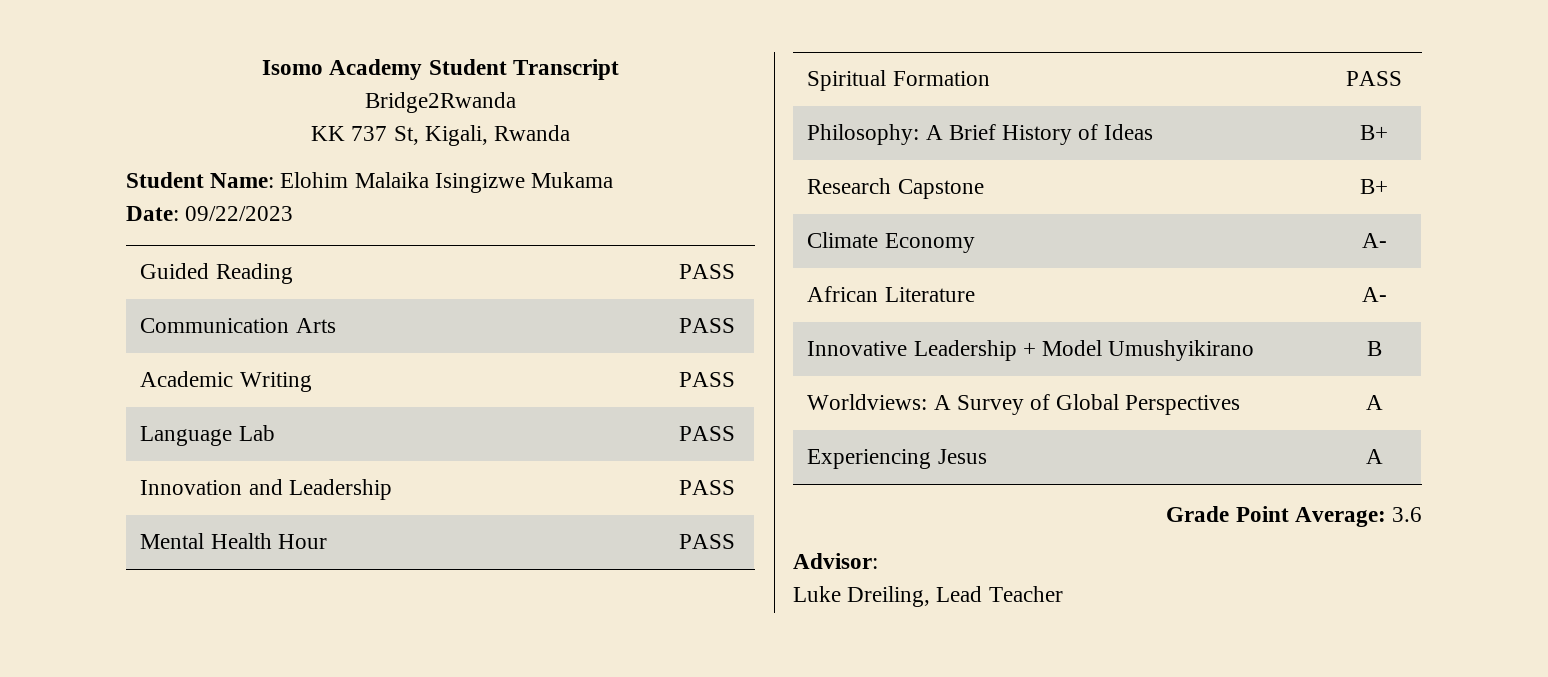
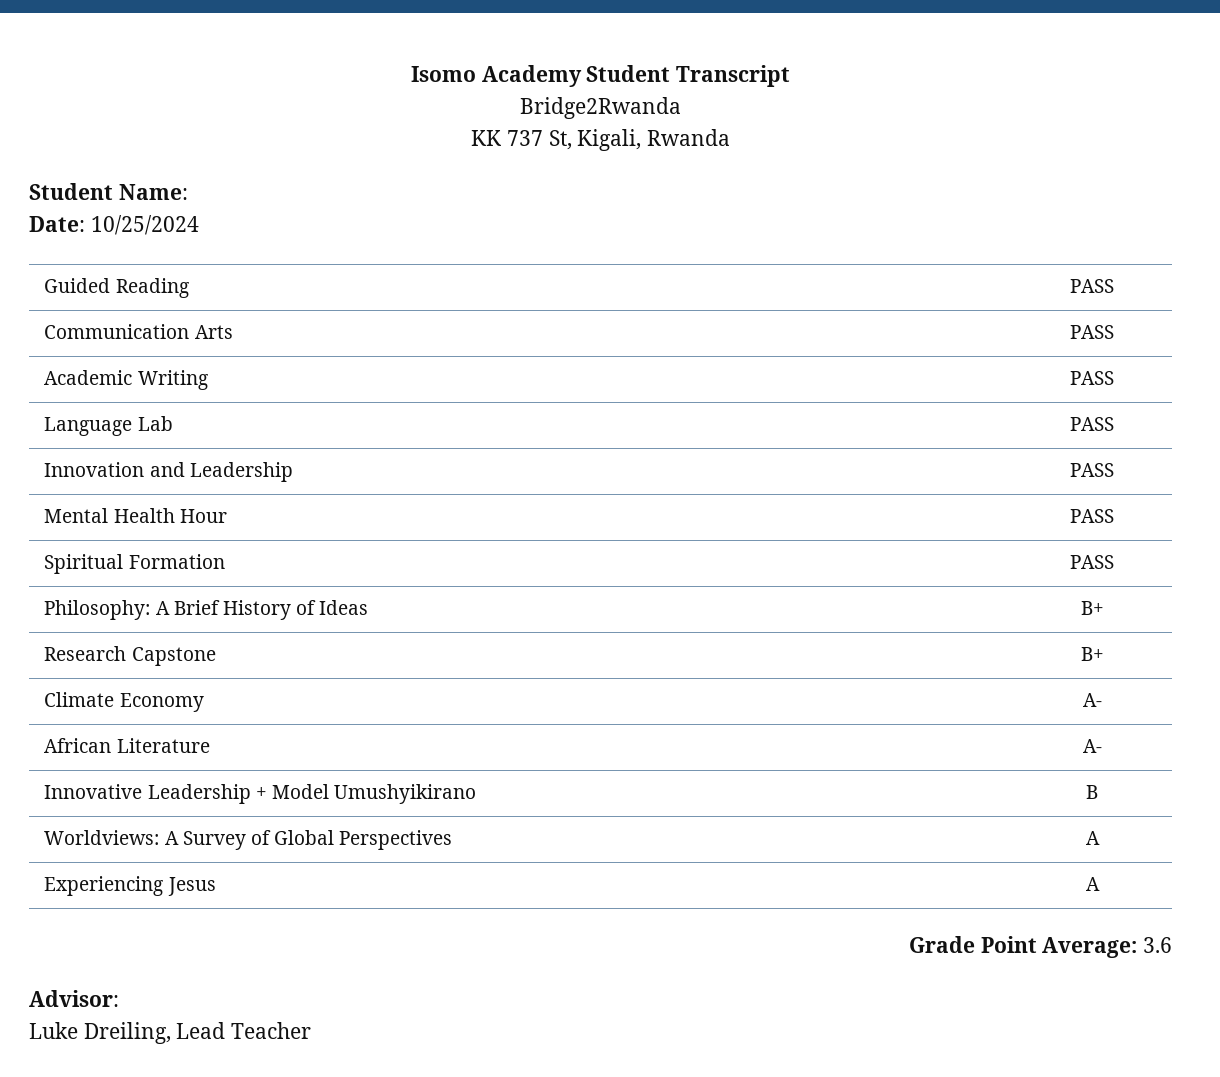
- Student Name: Elohim Malaika Isingizwe Mukama
+ Student Name:
- Date: 09/22/2023
+ Date: 10/25/2024

